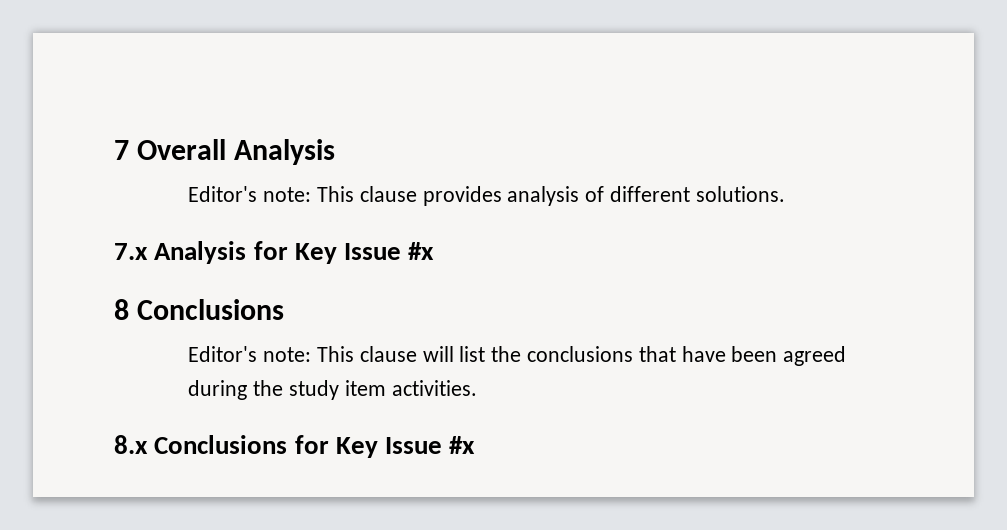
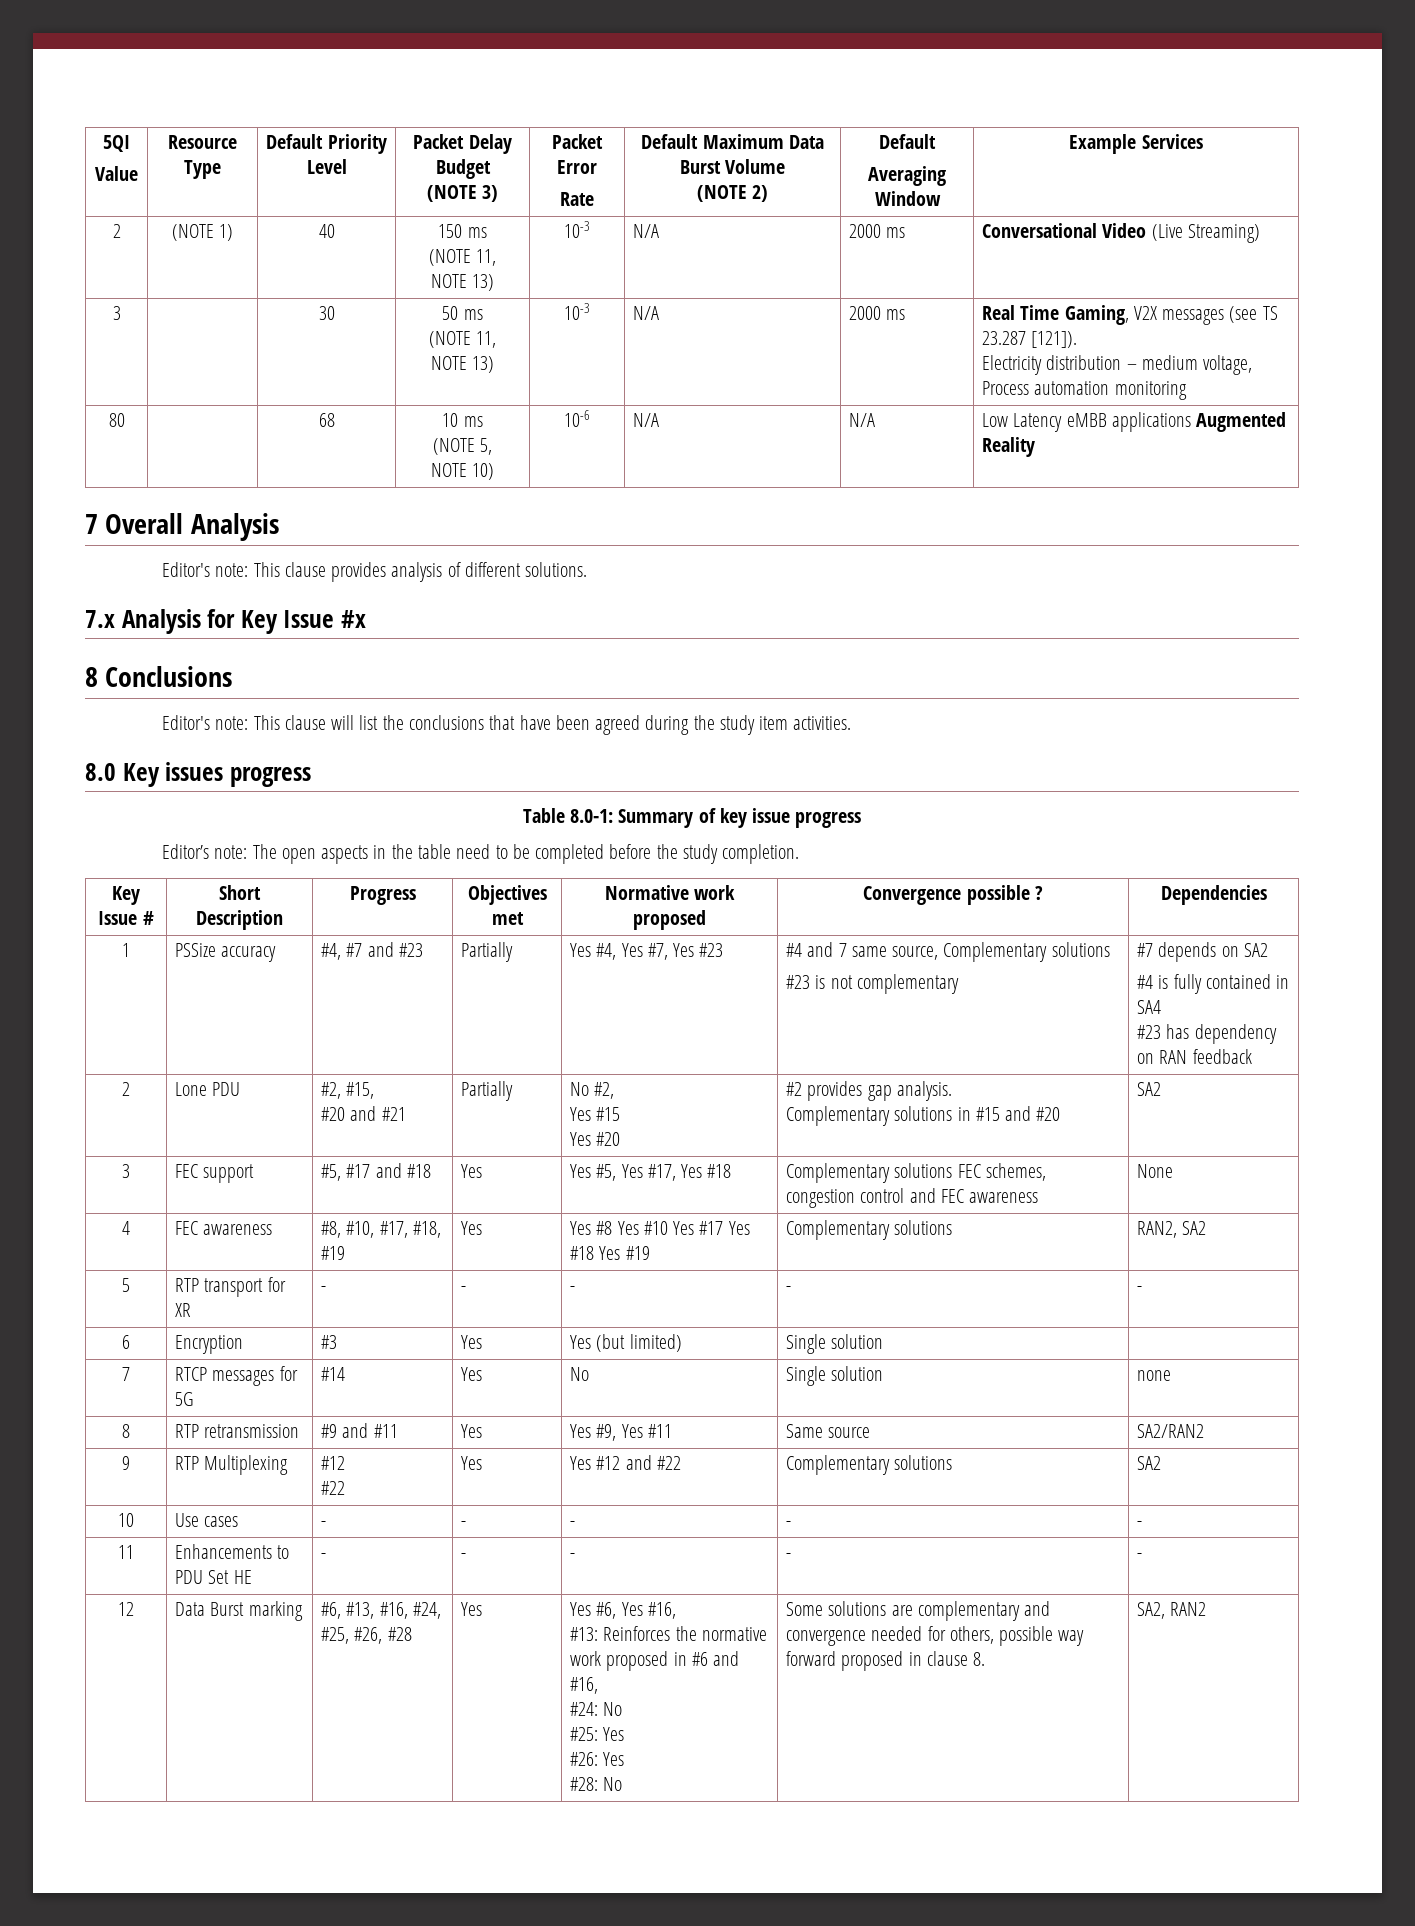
+ 5QI
+ Value | Resource Type | Default Priority Level | Packet Delay Budget
+ (NOTE 3) | Packet Error
+ Rate | Default Maximum Data Burst Volume
+ (NOTE 2) | Default
+ Averaging Window | Example Services
+ 2 | (NOTE 1) | 40 | 150 ms
+ (NOTE 11,
+ NOTE 13) | 10-3 | N/A | 2000 ms | Conversational Video (Live Streaming)
+ 3 | | 30 | 50 ms
+ (NOTE 11,
+ NOTE 13) | 10-3 | N/A | 2000 ms | Real Time Gaming, V2X messages (see TS 23.287 [121]).
+ Electricity distribution – medium voltage, Process automation monitoring
+ 80 | | 68 | 10 ms
+ (NOTE 5,
+ NOTE 10) | 10-6 | N/A | N/A | Low Latency eMBB applications Augmented Reality
- 8.x Conclusions for Key Issue #x
+ 8.0 Key issues progress
+ Table 8.0-1: Summary of key issue progress
+ Editor’s note: The open aspects in the table need to be completed before the study completion.
+ Key Issue # | Short Description | Progress | Objectives met | Normative work proposed | Convergence possible ? | Dependencies
+ 1 | PSSize accuracy | #4, #7 and #23 | Partially | Yes #4, Yes #7, Yes #23 | #4 and 7 same source, Complementary solutions
+ #23 is not complementary | #7 depends on SA2
+ #4 is fully contained in SA4
+ #23 has dependency on RAN feedback
+ 2 | Lone PDU | #2, #15,
+ #20 and #21 | Partially | No #2,
+ Yes #15
+ Yes #20 | #2 provides gap analysis.
+ Complementary solutions in #15 and #20 | SA2
+ 3 | FEC support | #5, #17 and #18 | Yes | Yes #5, Yes #17, Yes #18 | Complementary solutions FEC schemes, congestion control and FEC awareness | None
+ 4 | FEC awareness | #8, #10, #17, #18, #19 | Yes | Yes #8 Yes #10 Yes #17 Yes #18 Yes #19 | Complementary solutions | RAN2, SA2
+ 5 | RTP transport for XR | - | - | - | - | -
+ 6 | Encryption | #3 | Yes | Yes (but limited) | Single solution |
+ 7 | RTCP messages for 5G | #14 | Yes | No | Single solution | none
+ 8 | RTP retransmission | #9 and #11 | Yes | Yes #9, Yes #11 | Same source | SA2/RAN2
+ 9 | RTP Multiplexing | #12
+ #22 | Yes | Yes #12 and #22 | Complementary solutions | SA2
+ 10 | Use cases | - | - | - | - | -
+ 11 | Enhancements to PDU Set HE | - | - | - | - | -
+ 12 | Data Burst marking | #6, #13, #16, #24, #25, #26, #28 | Yes | Yes #6, Yes #16,
+ #13: Reinforces the normative work proposed in #6 and #16,
+ #24: No
+ #25: Yes
+ #26: Yes
+ #28: No | Some solutions are complementary and convergence needed for others, possible way forward proposed in clause 8. | SA2, RAN2

